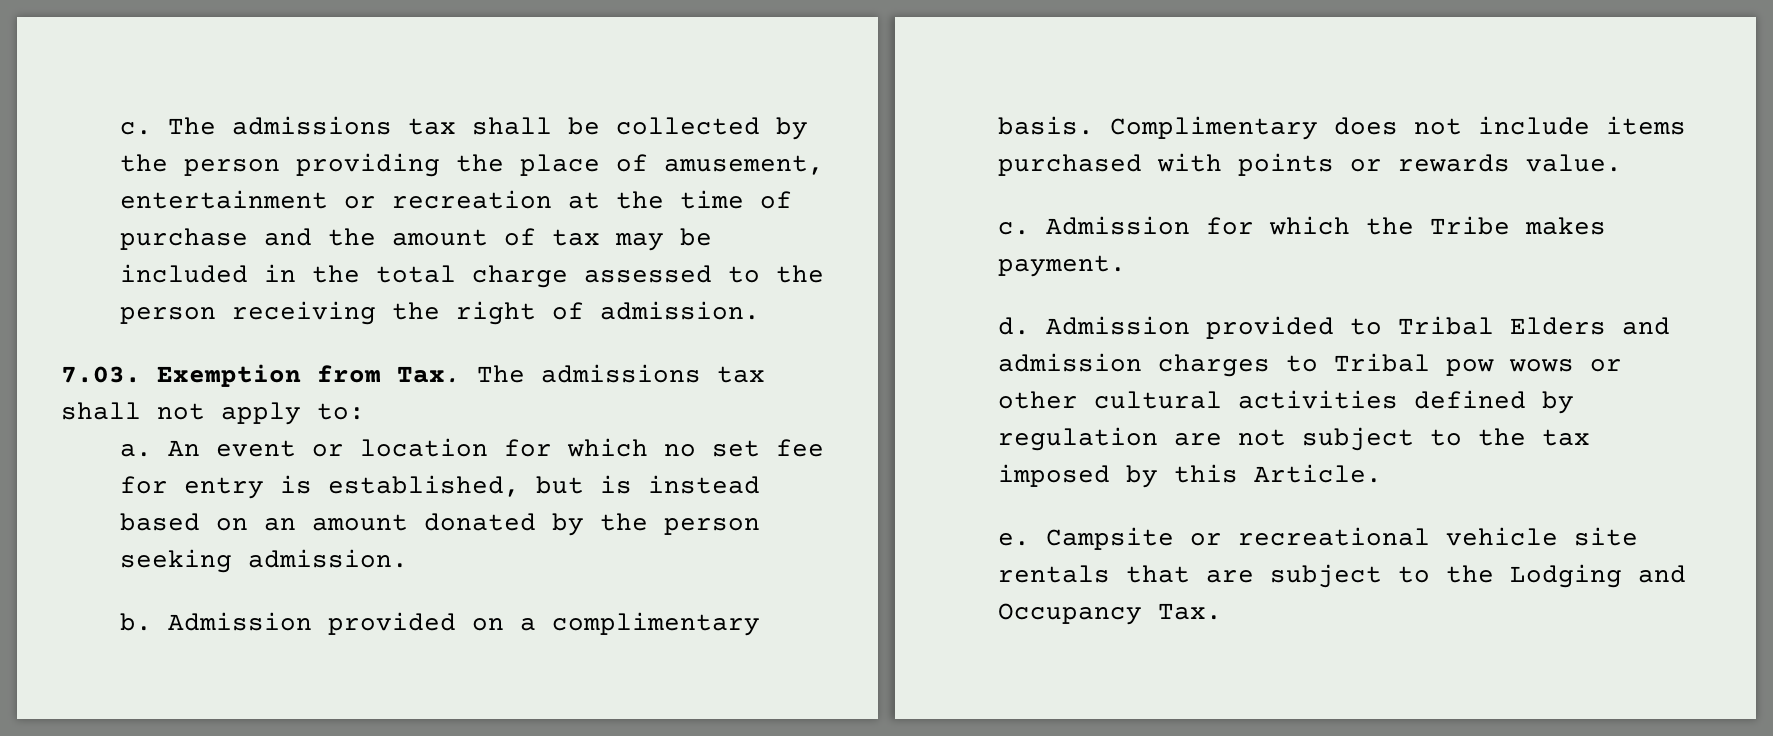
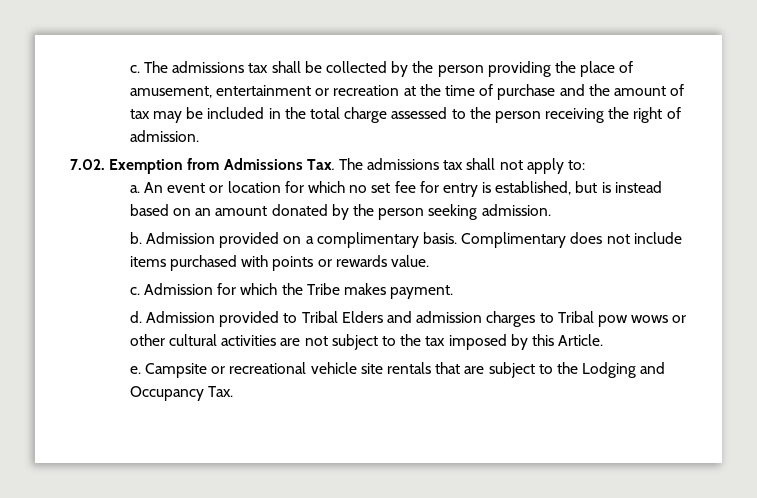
- 7.03. Exemption from Tax. The admissions tax shall not apply to:
+ 7.02. Exemption from Admissions Tax. The admissions tax shall not apply to:
- Admission provided to Tribal Elders and admission charges to Tribal pow wows or other cultural activities defined by regulation are not subject to the tax imposed by this Article.
+ Admission provided to Tribal Elders and admission charges to Tribal pow wows or other cultural activities are not subject to the tax imposed by this Article.

